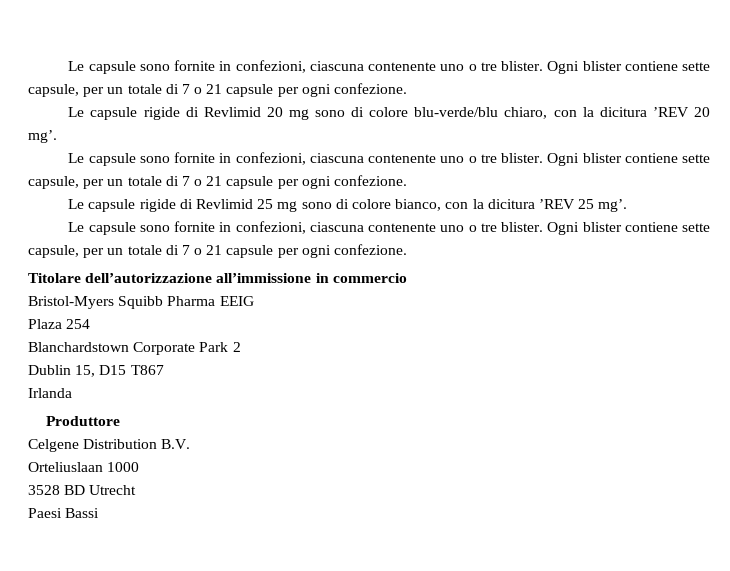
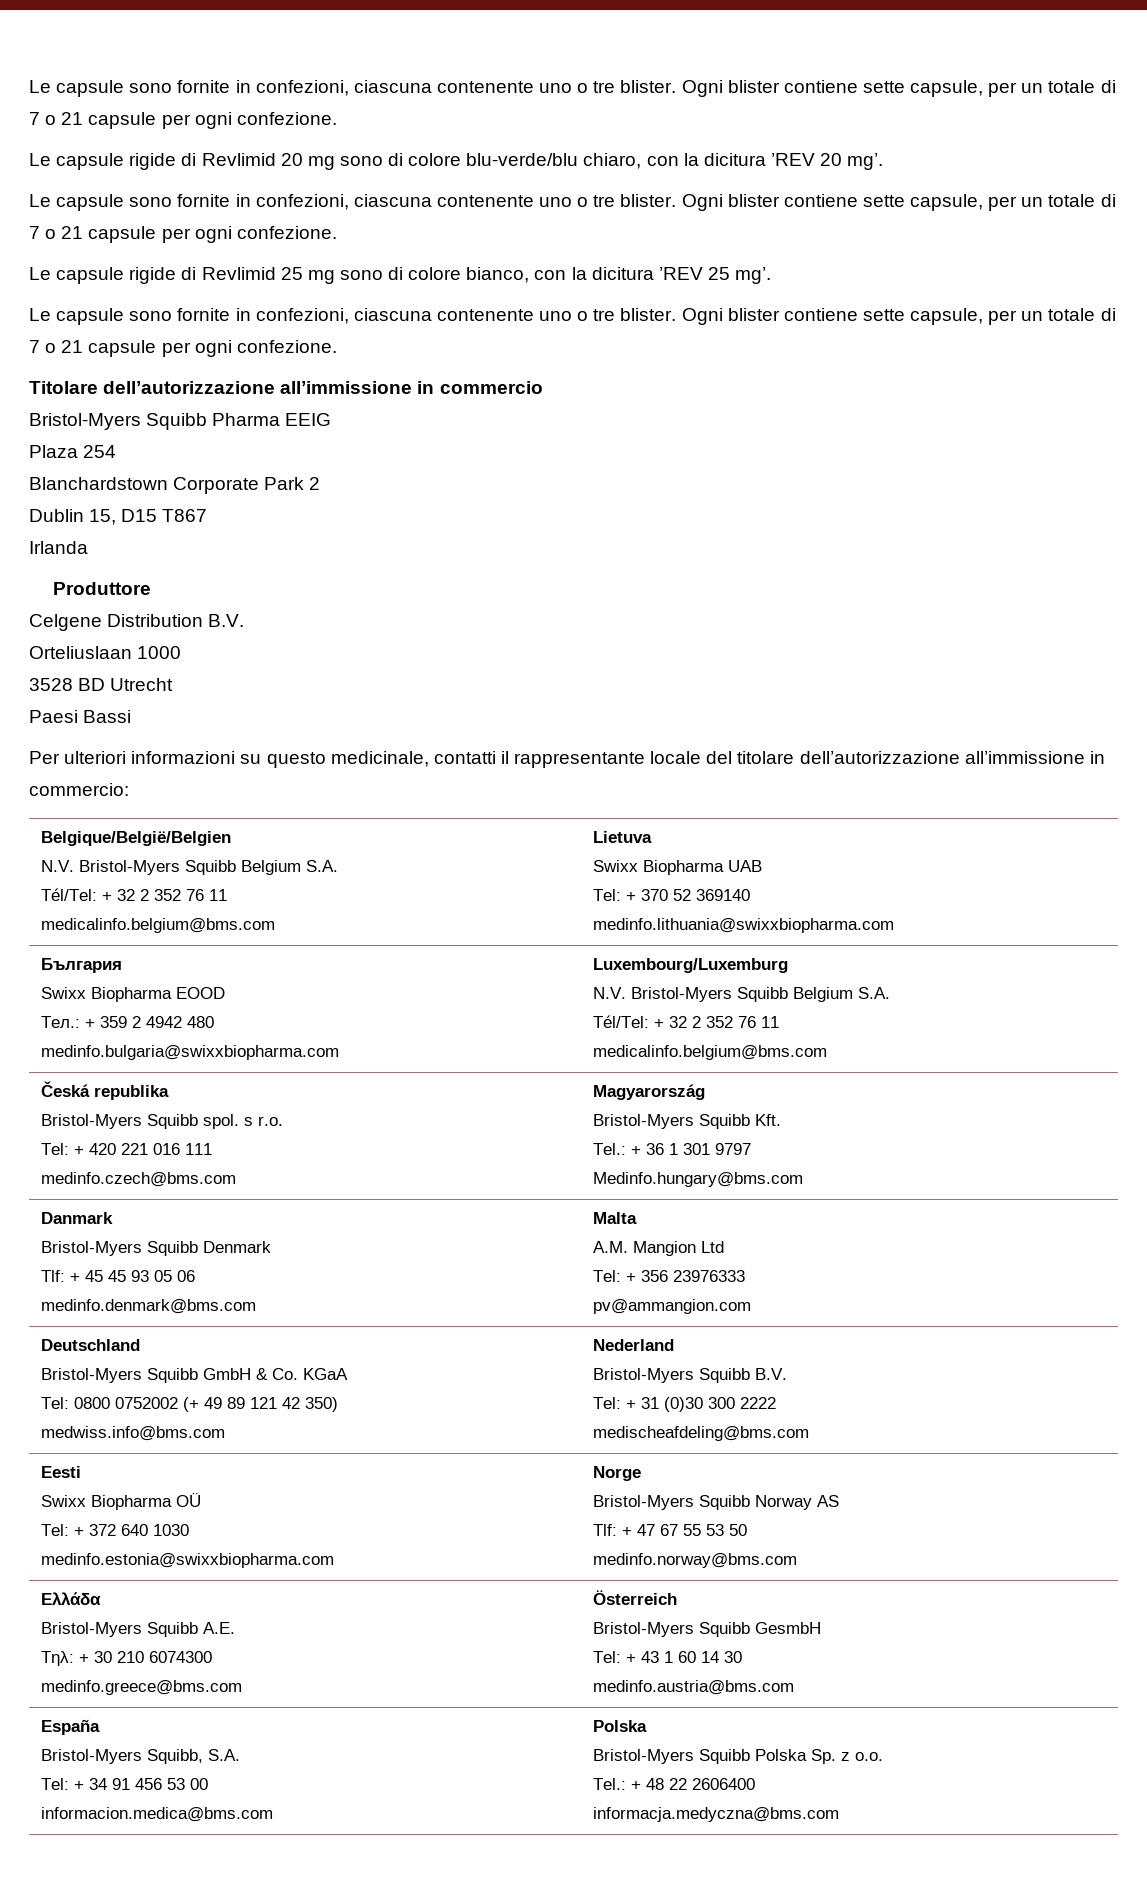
+ Per ulteriori informazioni su questo medicinale, contatti il rappresentante locale del titolare dell’autorizzazione all’immissione in commercio:
+ Belgique/België/Belgien
+ N.V. Bristol-Myers Squibb Belgium S.A.
+ Tél/Tel: + 32 2 352 76 11
+ medicalinfo.belgium@bms.com | Lietuva
+ Swixx Biopharma UAB
+ Tel: + 370 52 369140
+ medinfo.lithuania@swixxbiopharma.com
+ България
+ Swixx Biopharma EOOD
+ Teл.: + 359 2 4942 480
+ medinfo.bulgaria@swixxbiopharma.com | Luxembourg/Luxemburg
+ N.V. Bristol-Myers Squibb Belgium S.A.
+ Tél/Tel: + 32 2 352 76 11
+ medicalinfo.belgium@bms.com
+ Česká republika
+ Bristol-Myers Squibb spol. s r.o.
+ Tel: + 420 221 016 111
+ medinfo.czech@bms.com | Magyarország
+ Bristol-Myers Squibb Kft.
+ Tel.: + 36 1 301 9797
+ Medinfo.hungary@bms.com
+ Danmark
+ Bristol-Myers Squibb Denmark
+ Tlf: + 45 45 93 05 06
+ medinfo.denmark@bms.com | Malta
+ A.M. Mangion Ltd
+ Tel: + 356 23976333
+ pv@ammangion.com
+ Deutschland
+ Bristol-Myers Squibb GmbH & Co. KGaA
+ Tel: 0800 0752002 (+ 49 89 121 42 350)
+ medwiss.info@bms.com | Nederland
+ Bristol-Myers Squibb B.V.
+ Tel: + 31 (0)30 300 2222
+ medischeafdeling@bms.com
+ Eesti
+ Swixx Biopharma OÜ
+ Tel: + 372 640 1030
+ medinfo.estonia@swixxbiopharma.com | Norge
+ Bristol-Myers Squibb Norway AS
+ Tlf: + 47 67 55 53 50
+ medinfo.norway@bms.com
+ Ελλάδα
+ Bristol-Myers Squibb A.E.
+ Τηλ: + 30 210 6074300
+ medinfo.greece@bms.com | Österreich
+ Bristol-Myers Squibb GesmbH
+ Tel: + 43 1 60 14 30
+ medinfo.austria@bms.com
+ España
+ Bristol-Myers Squibb, S.A.
+ Tel: + 34 91 456 53 00
+ informacion.medica@bms.com | Polska
+ Bristol-Myers Squibb Polska Sp. z o.o.
+ Tel.: + 48 22 2606400
+ informacja.medyczna@bms.com

